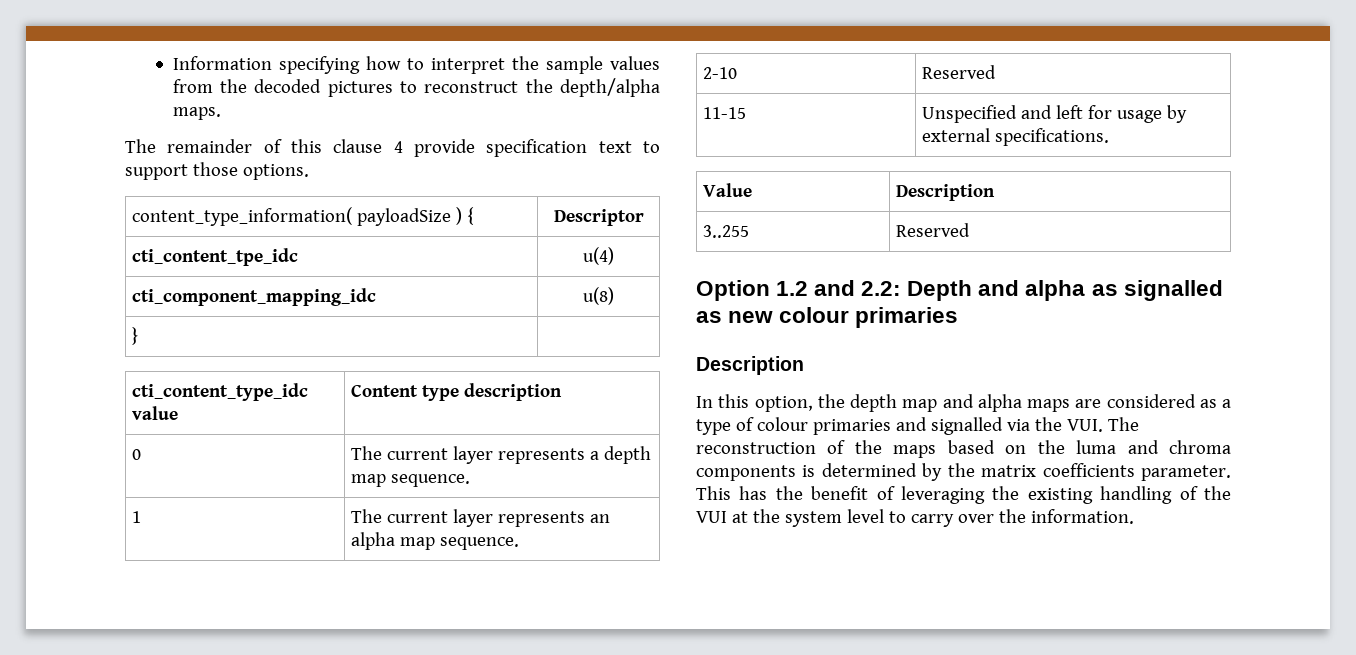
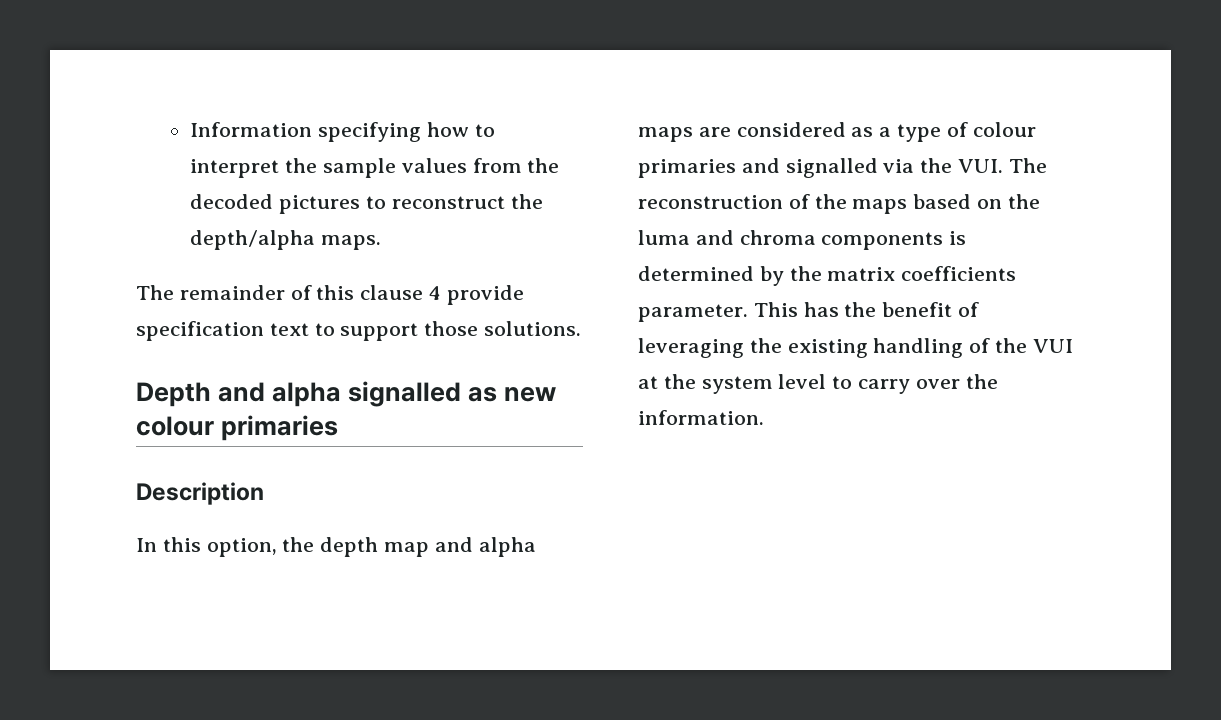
- The remainder of this clause 4 provide specification text to support those options.
- content_type_information( payloadSize ) { | Descriptor
- cti_content_tpe_idc | u(4)
- cti_component_mapping_idc | u(8)
- } |
- cti_content_type_idc value | Content type description
- 0 | The current layer represents a depth map sequence.
- 1 | The current layer represents an alpha map sequence.
- 2-10 | Reserved
- 11-15 | Unspecified and left for usage by external specifications.
- Value | Description
- 3..255 | Reserved
- Option 1.2 and 2.2: Depth and alpha as signalled as new colour primaries
+ The remainder of this clause 4 provide specification text to support those solutions.
+ Depth and alpha signalled as new colour primaries

